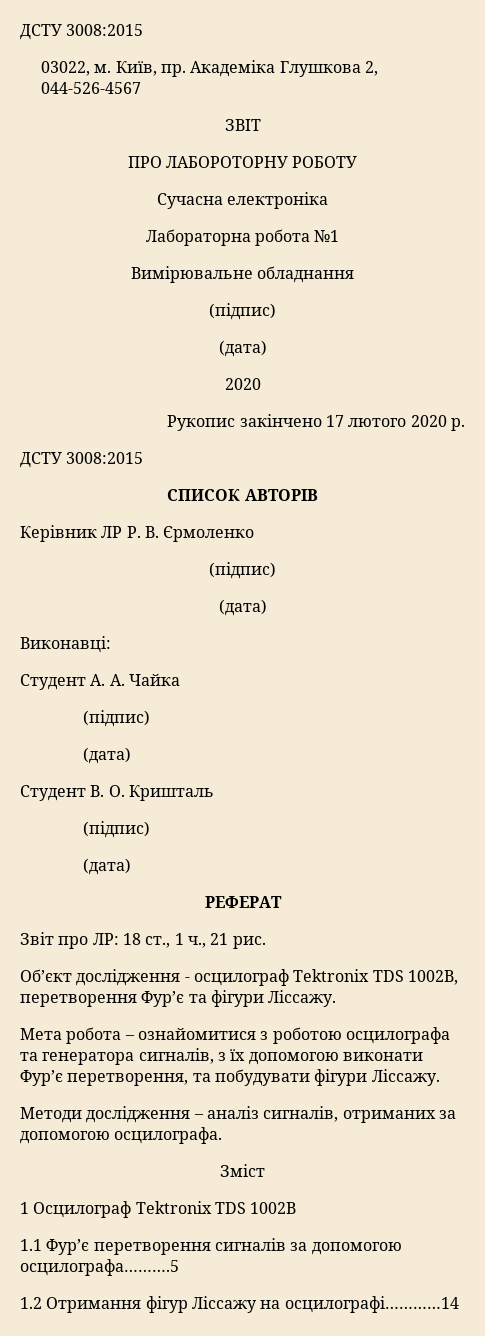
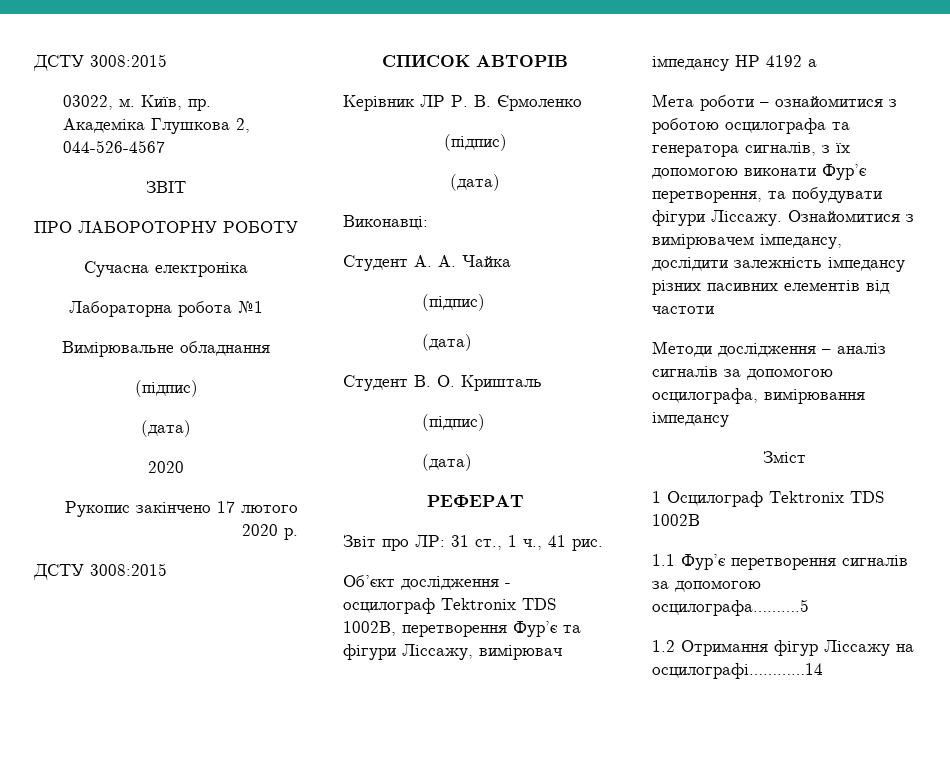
- Звіт про ЛР: 18 ст., 1 ч., 21 рис.
+ Звіт про ЛР: 31 ст., 1 ч., 41 рис.
- Об’єкт дослідження - осцилограф Tektronix TDS 1002B, перетворення Фур’є та фігури Ліссажу.
+ Об’єкт дослідження - осцилограф Tektronix TDS 1002B, перетворення Фур’є та фігури Ліссажу, вимірювач імпедансу HP 4192 a
- Мета робота – ознайомитися з роботою осцилографа та генератора сигналів, з їх допомогою виконати Фур’є перетворення, та побудувати фігури Ліссажу.
- Методи дослідження – аналіз сигналів, отриманих за допомогою осцилографа.
+ Мета роботи – ознайомитися з роботою осцилографа та генератора сигналів, з їх допомогою виконати Фур’є перетворення, та побудувати фігури Ліссажу. Ознайомитися з вимірювачем імпедансу, дослідити залежність імпедансу різних пасивних елементів від частоти
+ Методи дослідження – аналіз сигналів за допомогою осцилографа, вимірювання імпедансу

